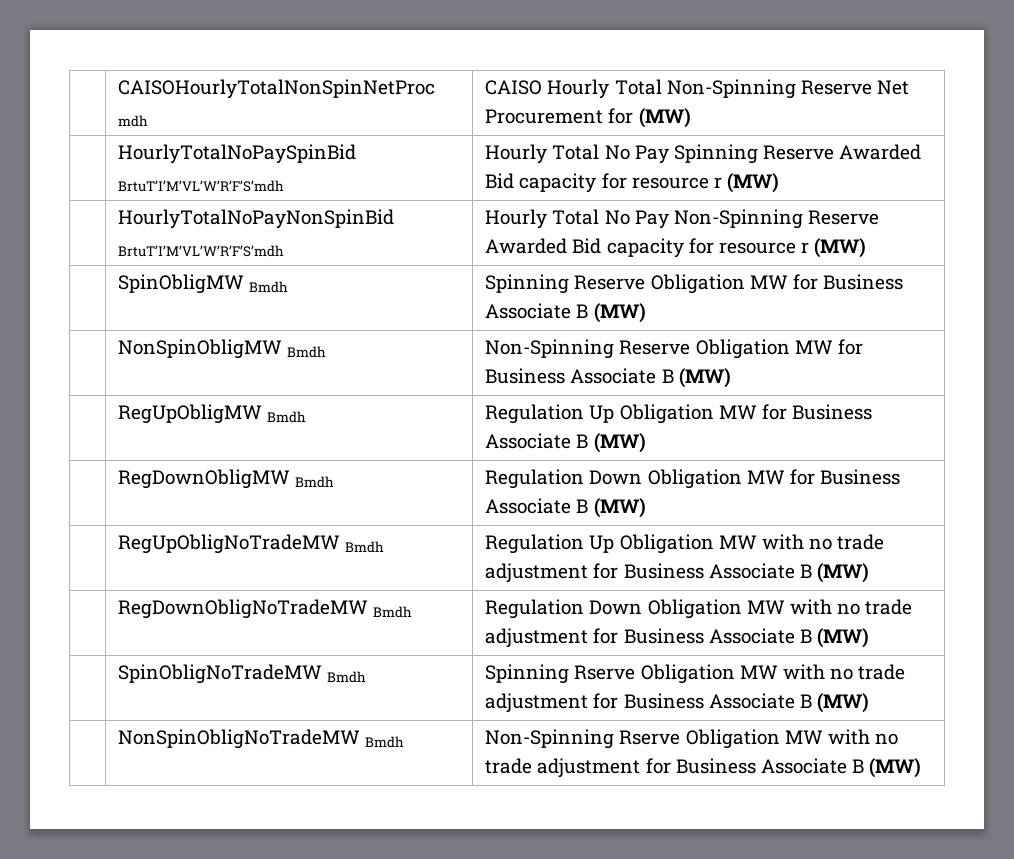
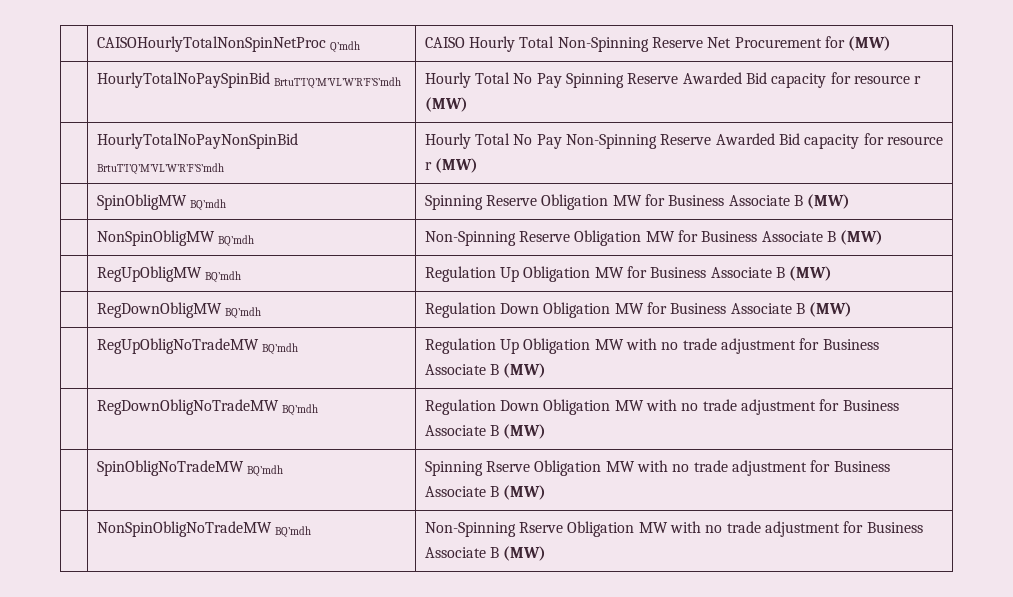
- | CAISOHourlyTotalNonSpinNetProc mdh | CAISO Hourly Total Non-Spinning Reserve Net Procurement for (MW)
+ | CAISOHourlyTotalNonSpinNetProc Q’mdh | CAISO Hourly Total Non-Spinning Reserve Net Procurement for (MW)
- | HourlyTotalNoPaySpinBid BrtuT’I’M’VL’W’R’F’S’mdh | Hourly Total No Pay Spinning Reserve Awarded Bid capacity for resource r (MW)
+ | HourlyTotalNoPaySpinBid BrtuT’I’Q’M’VL’W’R’F’S’mdh | Hourly Total No Pay Spinning Reserve Awarded Bid capacity for resource r (MW)
- | HourlyTotalNoPayNonSpinBid BrtuT’I’M’VL’W’R’F’S’mdh | Hourly Total No Pay Non-Spinning Reserve Awarded Bid capacity for resource r (MW)
+ | HourlyTotalNoPayNonSpinBid BrtuT’I’Q’M’VL’W’R’F’S’mdh | Hourly Total No Pay Non-Spinning Reserve Awarded Bid capacity for resource r (MW)
- | SpinObligMW Bmdh | Spinning Reserve Obligation MW for Business Associate B (MW)
+ | SpinObligMW BQ’mdh | Spinning Reserve Obligation MW for Business Associate B (MW)
- | NonSpinObligMW Bmdh | Non-Spinning Reserve Obligation MW for Business Associate B (MW)
+ | NonSpinObligMW BQ’mdh | Non-Spinning Reserve Obligation MW for Business Associate B (MW)
- | RegUpObligMW Bmdh | Regulation Up Obligation MW for Business Associate B (MW)
+ | RegUpObligMW BQ’mdh | Regulation Up Obligation MW for Business Associate B (MW)
- | RegDownObligMW Bmdh | Regulation Down Obligation MW for Business Associate B (MW)
+ | RegDownObligMW BQ’mdh | Regulation Down Obligation MW for Business Associate B (MW)
- | RegUpObligNoTradeMW Bmdh | Regulation Up Obligation MW with no trade adjustment for Business Associate B (MW)
+ | RegUpObligNoTradeMW BQ’mdh | Regulation Up Obligation MW with no trade adjustment for Business Associate B (MW)
- | RegDownObligNoTradeMW Bmdh | Regulation Down Obligation MW with no trade adjustment for Business Associate B (MW)
+ | RegDownObligNoTradeMW BQ’mdh | Regulation Down Obligation MW with no trade adjustment for Business Associate B (MW)
- | SpinObligNoTradeMW Bmdh | Spinning Rserve Obligation MW with no trade adjustment for Business Associate B (MW)
+ | SpinObligNoTradeMW BQ’mdh | Spinning Rserve Obligation MW with no trade adjustment for Business Associate B (MW)
- | NonSpinObligNoTradeMW Bmdh | Non-Spinning Rserve Obligation MW with no trade adjustment for Business Associate B (MW)
+ | NonSpinObligNoTradeMW BQ’mdh | Non-Spinning Rserve Obligation MW with no trade adjustment for Business Associate B (MW)

